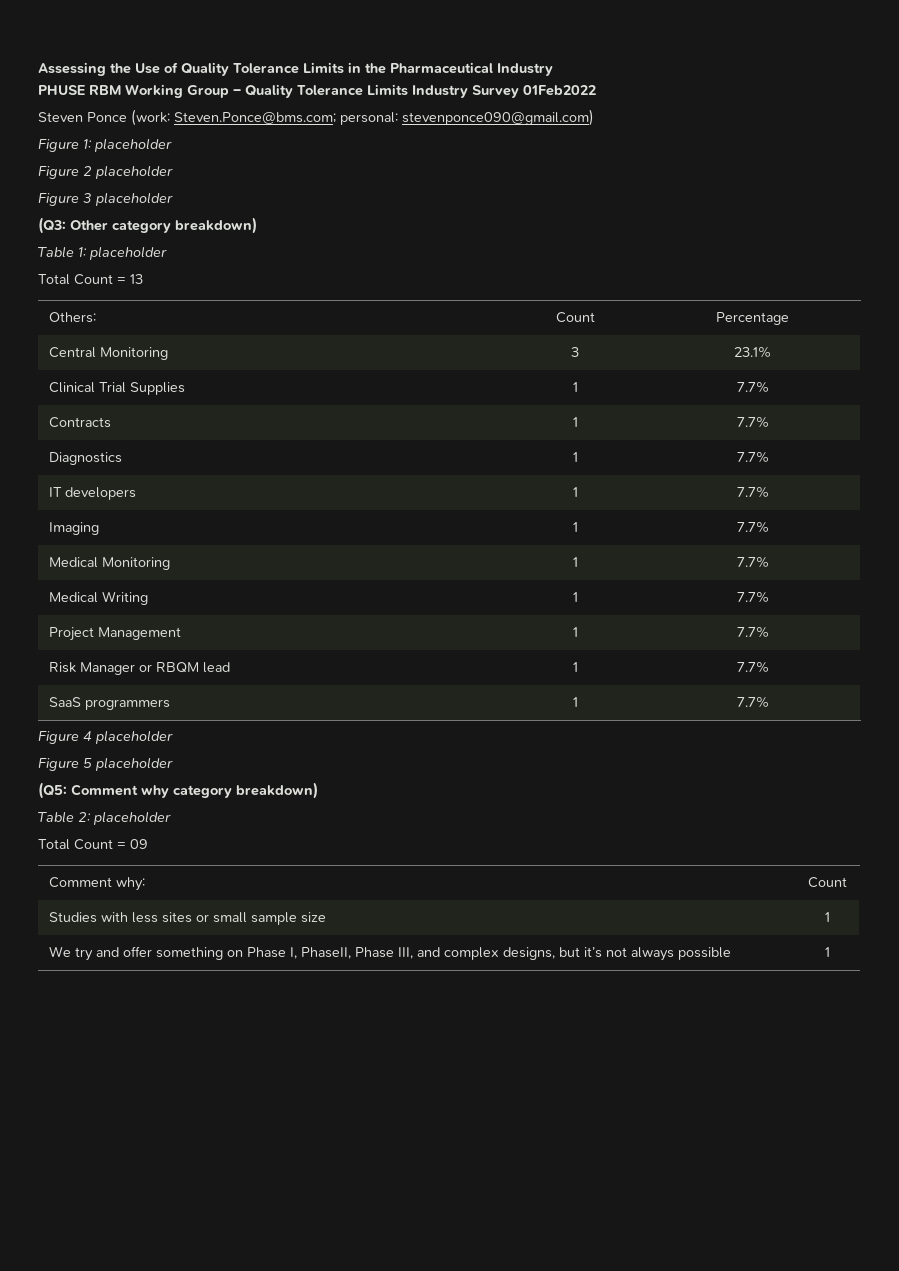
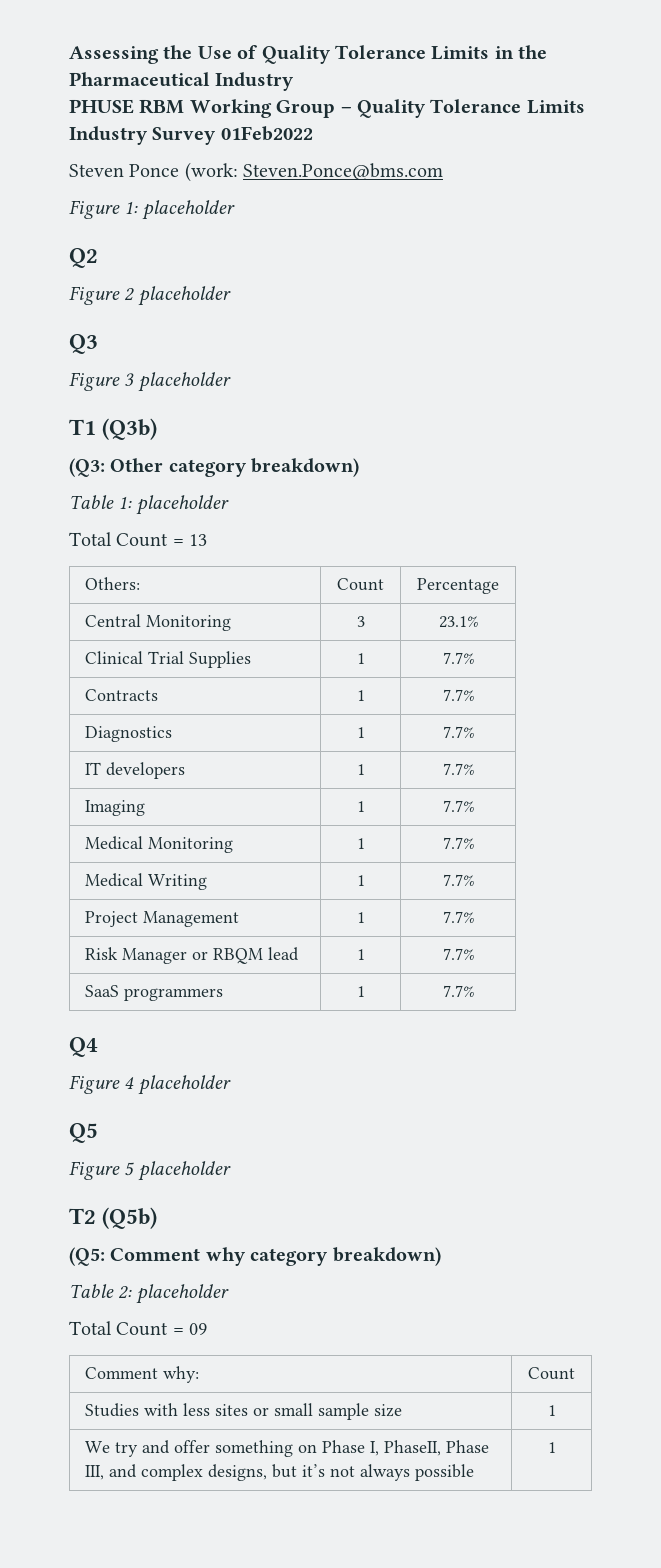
- Steven Ponce (work: Steven.Ponce@bms.com; personal: stevenponce090@gmail.com)
+ Steven Ponce (work: Steven.Ponce@bms.com
+ Q2
+ Q3
+ T1 (Q3b)
+ Q4
+ Q5
+ T2 (Q5b)

